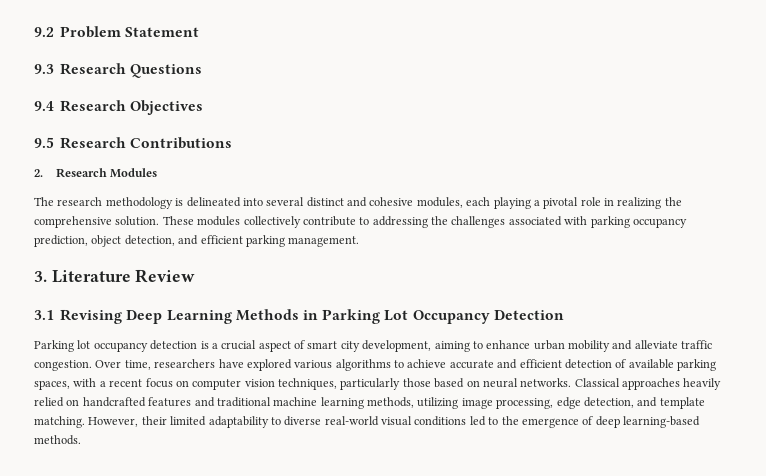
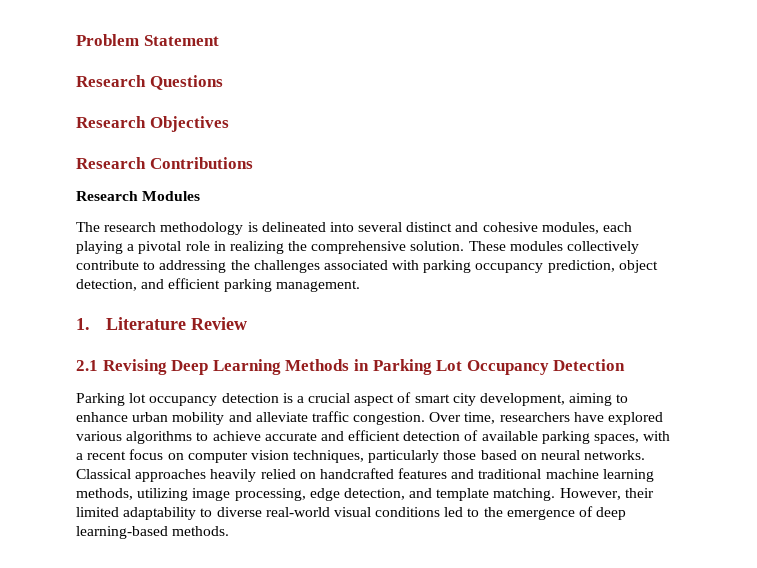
- 9.2 Problem Statement
+ Problem Statement
- 9.3 Research Questions
+ Research Questions
- 9.4 Research Objectives
+ Research Objectives
- 9.5 Research Contributions
+ Research Contributions
- 2. Research Modules
+ Research Modules
- 3. Literature Review
+ 1. Literature Review
- 3.1 Revising Deep Learning Methods in Parking Lot Occupancy Detection
+ 2.1 Revising Deep Learning Methods in Parking Lot Occupancy Detection

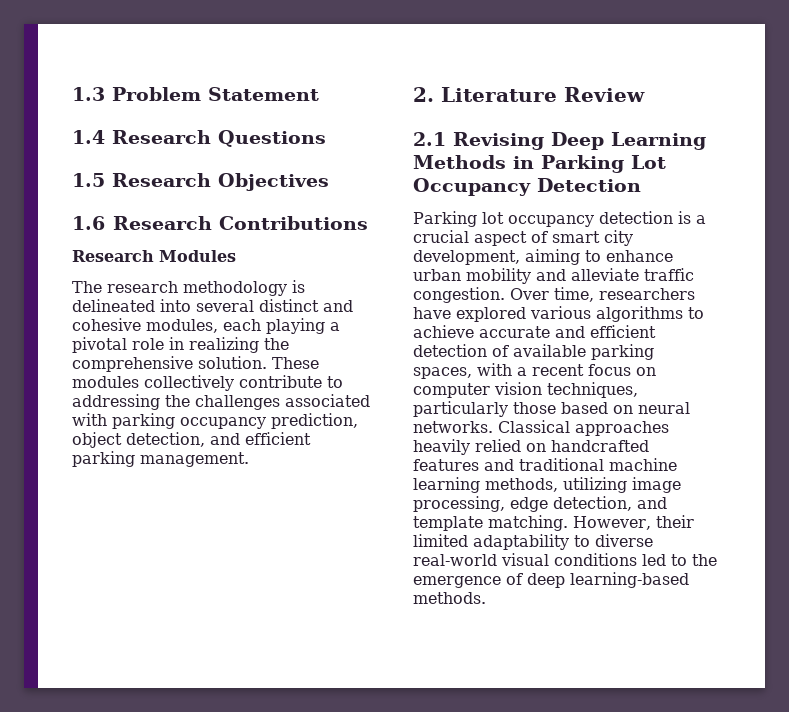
- Problem Statement
+ 1.3 Problem Statement
- Research Questions
+ 1.4 Research Questions
- Research Objectives
+ 1.5 Research Objectives
- Research Contributions
+ 1.6 Research Contributions
- 1. Literature Review
+ 2. Literature Review

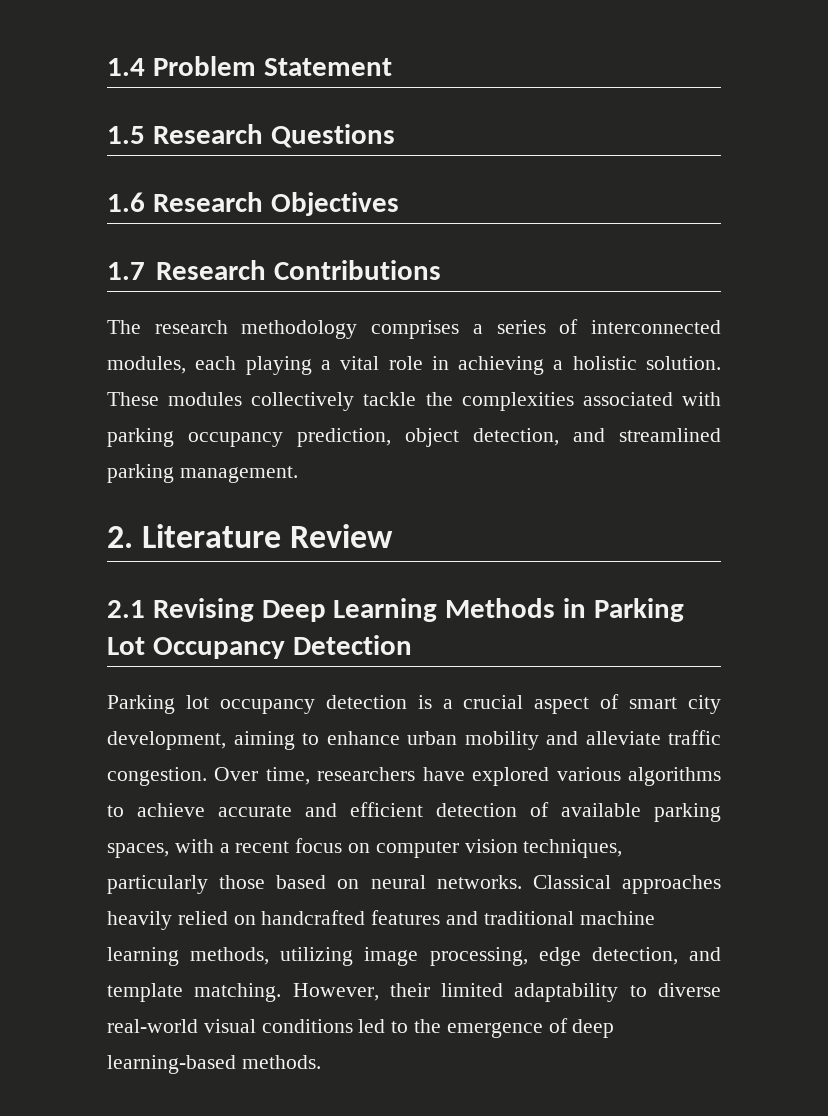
- 1.3 Problem Statement
+ 1.4 Problem Statement
- 1.4 Research Questions
+ 1.5 Research Questions
- 1.5 Research Objectives
+ 1.6 Research Objectives
- 1.6 Research Contributions
+ 1.7 Research Contributions
- Research Modules
- The research methodology is delineated into several distinct and cohesive modules, each playing a pivotal role in realizing the comprehensive solution.
+ The research methodology comprises a series of interconnected modules, each playing a vital role in achieving a holistic solution.
- These modules collectively contribute to addressing the challenges associated with parking occupancy prediction, object detection, and efficient parking management.
+ These modules collectively tackle the complexities associated with parking occupancy prediction, object detection, and streamlined parking management.

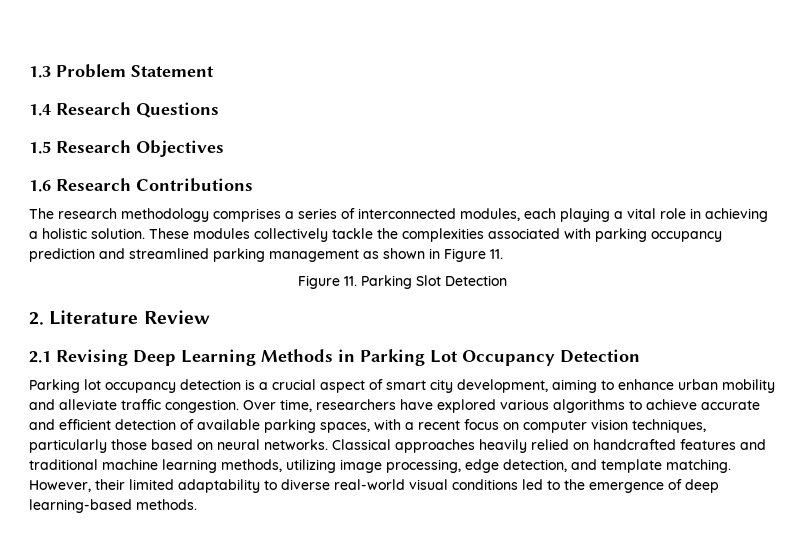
- 1.4 Problem Statement
+ 1.3 Problem Statement
- 1.5 Research Questions
+ 1.4 Research Questions
- 1.6 Research Objectives
+ 1.5 Research Objectives
- 1.7 Research Contributions
+ 1.6 Research Contributions
- These modules collectively tackle the complexities associated with parking occupancy prediction, object detection, and streamlined parking management.
+ These modules collectively tackle the complexities associated with parking occupancy prediction and streamlined parking management as shown in Figure 11.
+ Figure 11. Parking Slot Detection

